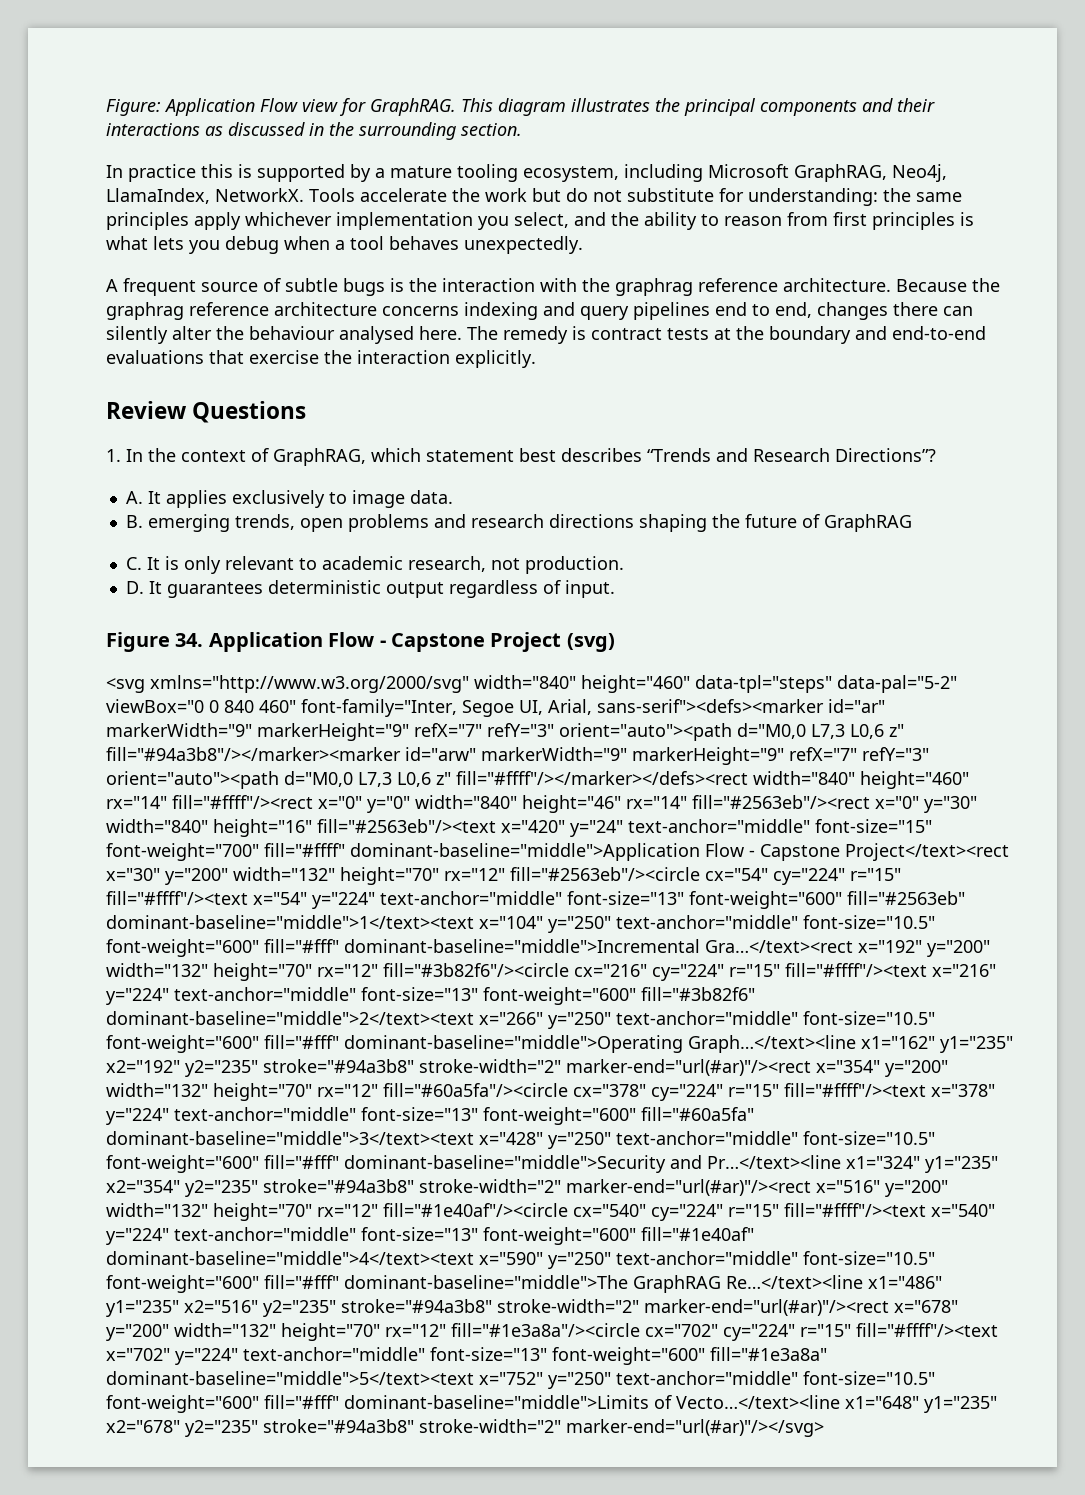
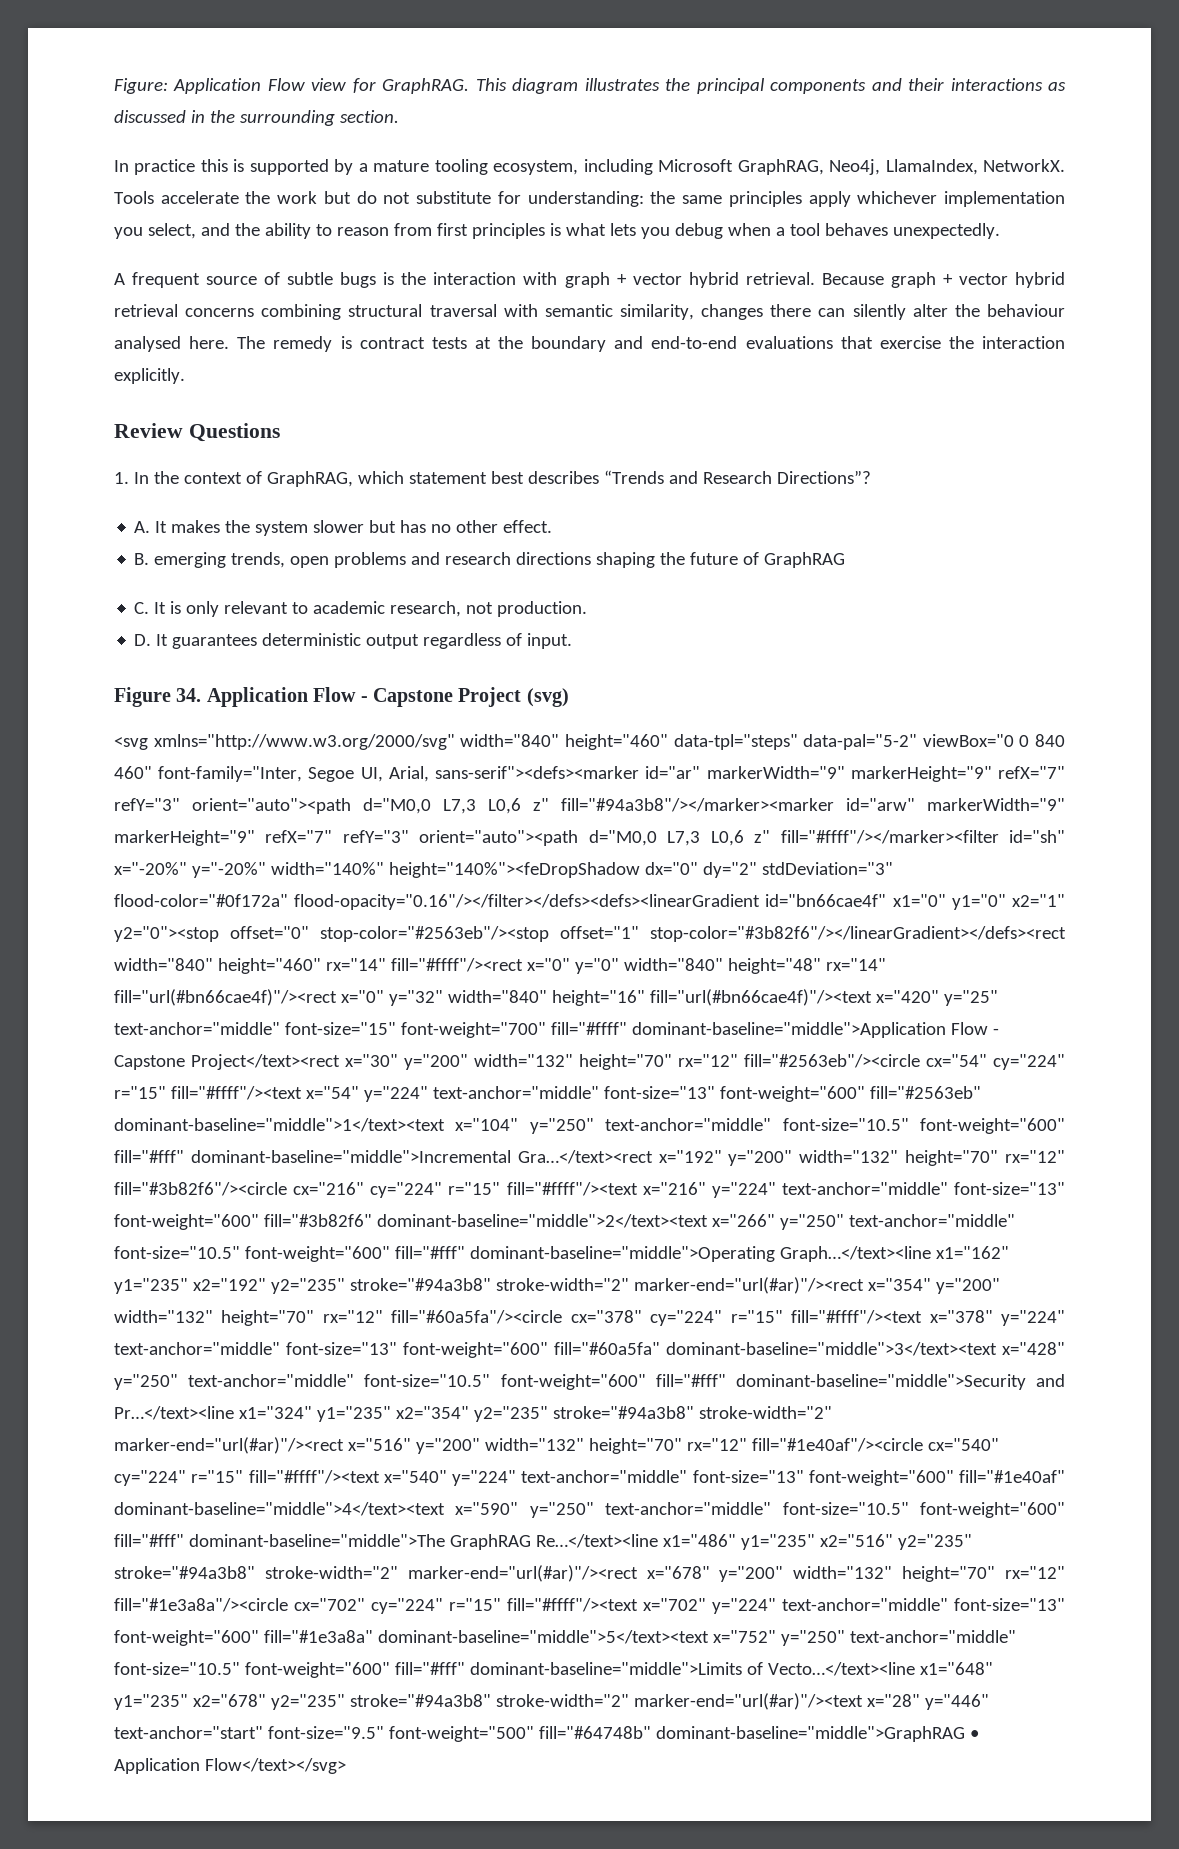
- A frequent source of subtle bugs is the interaction with the graphrag reference architecture. Because the graphrag reference architecture concerns indexing and query pipelines end to end, changes there can silently alter the behaviour analysed here.
+ A frequent source of subtle bugs is the interaction with graph + vector hybrid retrieval. Because graph + vector hybrid retrieval concerns combining structural traversal with semantic similarity, changes there can silently alter the behaviour analysed here.
- A. It applies exclusively to image data.
+ A. It makes the system slower but has no other effect.
- <svg xmlns="http://www.w3.org/2000/svg" width="840" height="460" data-tpl="steps" data-pal="5-2" viewBox="0 0 840 460" font-family="Inter, Segoe UI, Arial, sans-serif"><defs><marker id="ar" markerWidth="9" markerHeight="9" refX="7" refY="3" orient="auto"><path d="M0,0 L7,3 L0,6 z" fill="#94a3b8"/></marker><marker id="arw" markerWidth="9" markerHeight="9" refX="7" refY="3" orient="auto"><path d="M0,0 L7,3 L0,6 z" fill="#ffff"/></marker></defs><rect width="840" height="460" rx="14" fill="#ffff"/><rect x="0" y="0" width="840" height="46" rx="14" fill="#2563eb"/><rect x="0" y="30" width="840" height="16" fill="#2563eb"/><text x="420" y="24" text-anchor="middle" font-size="15" font-weight="700" fill="#ffff" dominant-baseline="middle">Application Flow - Capstone Project</text><rect x="30" y="200" width="132" height="70" rx="12" fill="#2563eb"/><circle cx="54" cy="224" r="15" fill="#ffff"/><text x="54" y="224" text-anchor="middle" font-size="13" font-weight="600" fill="#2563eb" dominant-baseline="middle">1</text><text x="104" y="250" text-anchor="middle" font-size="10.5" font-weight="600" fill="#fff" dominant-baseline="middle">Incremental Gra…</text><rect x="192" y="200" width="132" height="70" rx="12" fill="#3b82f6"/><circle cx="216" cy="224" r="15" fill="#ffff"/><text x="216" y="224" text-anchor="middle" font-size="13" font-weight="600" fill="#3b82f6" dominant-baseline="middle">2</text><text x="266" y="250" text-anchor="middle" font-size="10.5" font-weight="600" fill="#fff" dominant-baseline="middle">Operating Graph…</text><line x1="162" y1="235" x2="192" y2="235" stroke="#94a3b8" stroke-width="2" marker-end="url(#ar)"/><rect x="354" y="200" width="132" height="70" rx="12" fill="#60a5fa"/><circle cx="378" cy="224" r="15" fill="#ffff"/><text x="378" y="224" text-anchor="middle" font-size="13" font-weight="600" fill="#60a5fa" dominant-baseline="middle">3</text><text x="428" y="250" text-anchor="middle" font-size="10.5" font-weight="600" fill="#fff" dominant-baseline="middle">Security and Pr…</text><line x1="324" y1="235" x2="354" y2="235" stroke="#94a3b8" stroke-width="2" marker-end="url(#ar)"/><rect x="516" y="200" width="132" height="70" rx="12" fill="#1e40af"/><circle cx="540" cy="224" r="15" fill="#ffff"/><text x="540" y="224" text-anchor="middle" font-size="13" font-weight="600" fill="#1e40af" dominant-baseline="middle">4</text><text x="590" y="250" text-anchor="middle" font-size="10.5" font-weight="600" fill="#fff" dominant-baseline="middle">The GraphRAG Re…</text><line x1="486" y1="235" x2="516" y2="235" stroke="#94a3b8" stroke-width="2" marker-end="url(#ar)"/><rect x="678" y="200" width="132" height="70" rx="12" fill="#1e3a8a"/><circle cx="702" cy="224" r="15" fill="#ffff"/><text x="702" y="224" text-anchor="middle" font-size="13" font-weight="600" fill="#1e3a8a" dominant-baseline="middle">5</text><text x="752" y="250" text-anchor="middle" font-size="10.5" font-weight="600" fill="#fff" dominant-baseline="middle">Limits of Vecto…</text><line x1="648" y1="235" x2="678" y2="235" stroke="#94a3b8" stroke-width="2" marker-end="url(#ar)"/></svg>
+ <svg xmlns="http://www.w3.org/2000/svg" width="840" height="460" data-tpl="steps" data-pal="5-2" viewBox="0 0 840 460" font-family="Inter, Segoe UI, Arial, sans-serif"><defs><marker id="ar" markerWidth="9" markerHeight="9" refX="7" refY="3" orient="auto"><path d="M0,0 L7,3 L0,6 z" fill="#94a3b8"/></marker><marker id="arw" markerWidth="9" markerHeight="9" refX="7" refY="3" orient="auto"><path d="M0,0 L7,3 L0,6 z" fill="#ffff"/></marker><filter id="sh" x="-20%" y="-20%" width="140%" height="140%"><feDropShadow dx="0" dy="2" stdDeviation="3" flood-color="#0f172a" flood-opacity="0.16"/></filter></defs><defs><linearGradient id="bn66cae4f" x1="0" y1="0" x2="1" y2="0"><stop offset="0" stop-color="#2563eb"/><stop offset="1" stop-color="#3b82f6"/></linearGradient></defs><rect width="840" height="460" rx="14" fill="#ffff"/><rect x="0" y="0" width="840" height="48" rx="14" fill="url(#bn66cae4f)"/><rect x="0" y="32" width="840" height="16" fill="url(#bn66cae4f)"/><text x="420" y="25" text-anchor="middle" font-size="15" font-weight="700" fill="#ffff" dominant-baseline="middle">Application Flow - Capstone Project</text><rect x="30" y="200" width="132" height="70" rx="12" fill="#2563eb"/><circle cx="54" cy="224" r="15" fill="#ffff"/><text x="54" y="224" text-anchor="middle" font-size="13" font-weight="600" fill="#2563eb" dominant-baseline="middle">1</text><text x="104" y="250" text-anchor="middle" font-size="10.5" font-weight="600" fill="#fff" dominant-baseline="middle">Incremental Gra…</text><rect x="192" y="200" width="132" height="70" rx="12" fill="#3b82f6"/><circle cx="216" cy="224" r="15" fill="#ffff"/><text x="216" y="224" text-anchor="middle" font-size="13" font-weight="600" fill="#3b82f6" dominant-baseline="middle">2</text><text x="266" y="250" text-anchor="middle" font-size="10.5" font-weight="600" fill="#fff" dominant-baseline="middle">Operating Graph…</text><line x1="162" y1="235" x2="192" y2="235" stroke="#94a3b8" stroke-width="2" marker-end="url(#ar)"/><rect x="354" y="200" width="132" height="70" rx="12" fill="#60a5fa"/><circle cx="378" cy="224" r="15" fill="#ffff"/><text x="378" y="224" text-anchor="middle" font-size="13" font-weight="600" fill="#60a5fa" dominant-baseline="middle">3</text><text x="428" y="250" text-anchor="middle" font-size="10.5" font-weight="600" fill="#fff" dominant-baseline="middle">Security and Pr…</text><line x1="324" y1="235" x2="354" y2="235" stroke="#94a3b8" stroke-width="2" marker-end="url(#ar)"/><rect x="516" y="200" width="132" height="70" rx="12" fill="#1e40af"/><circle cx="540" cy="224" r="15" fill="#ffff"/><text x="540" y="224" text-anchor="middle" font-size="13" font-weight="600" fill="#1e40af" dominant-baseline="middle">4</text><text x="590" y="250" text-anchor="middle" font-size="10.5" font-weight="600" fill="#fff" dominant-baseline="middle">The GraphRAG Re…</text><line x1="486" y1="235" x2="516" y2="235" stroke="#94a3b8" stroke-width="2" marker-end="url(#ar)"/><rect x="678" y="200" width="132" height="70" rx="12" fill="#1e3a8a"/><circle cx="702" cy="224" r="15" fill="#ffff"/><text x="702" y="224" text-anchor="middle" font-size="13" font-weight="600" fill="#1e3a8a" dominant-baseline="middle">5</text><text x="752" y="250" text-anchor="middle" font-size="10.5" font-weight="600" fill="#fff" dominant-baseline="middle">Limits of Vecto…</text><line x1="648" y1="235" x2="678" y2="235" stroke="#94a3b8" stroke-width="2" marker-end="url(#ar)"/><text x="28" y="446" text-anchor="start" font-size="9.5" font-weight="500" fill="#64748b" dominant-baseline="middle">GraphRAG • Application Flow</text></svg>

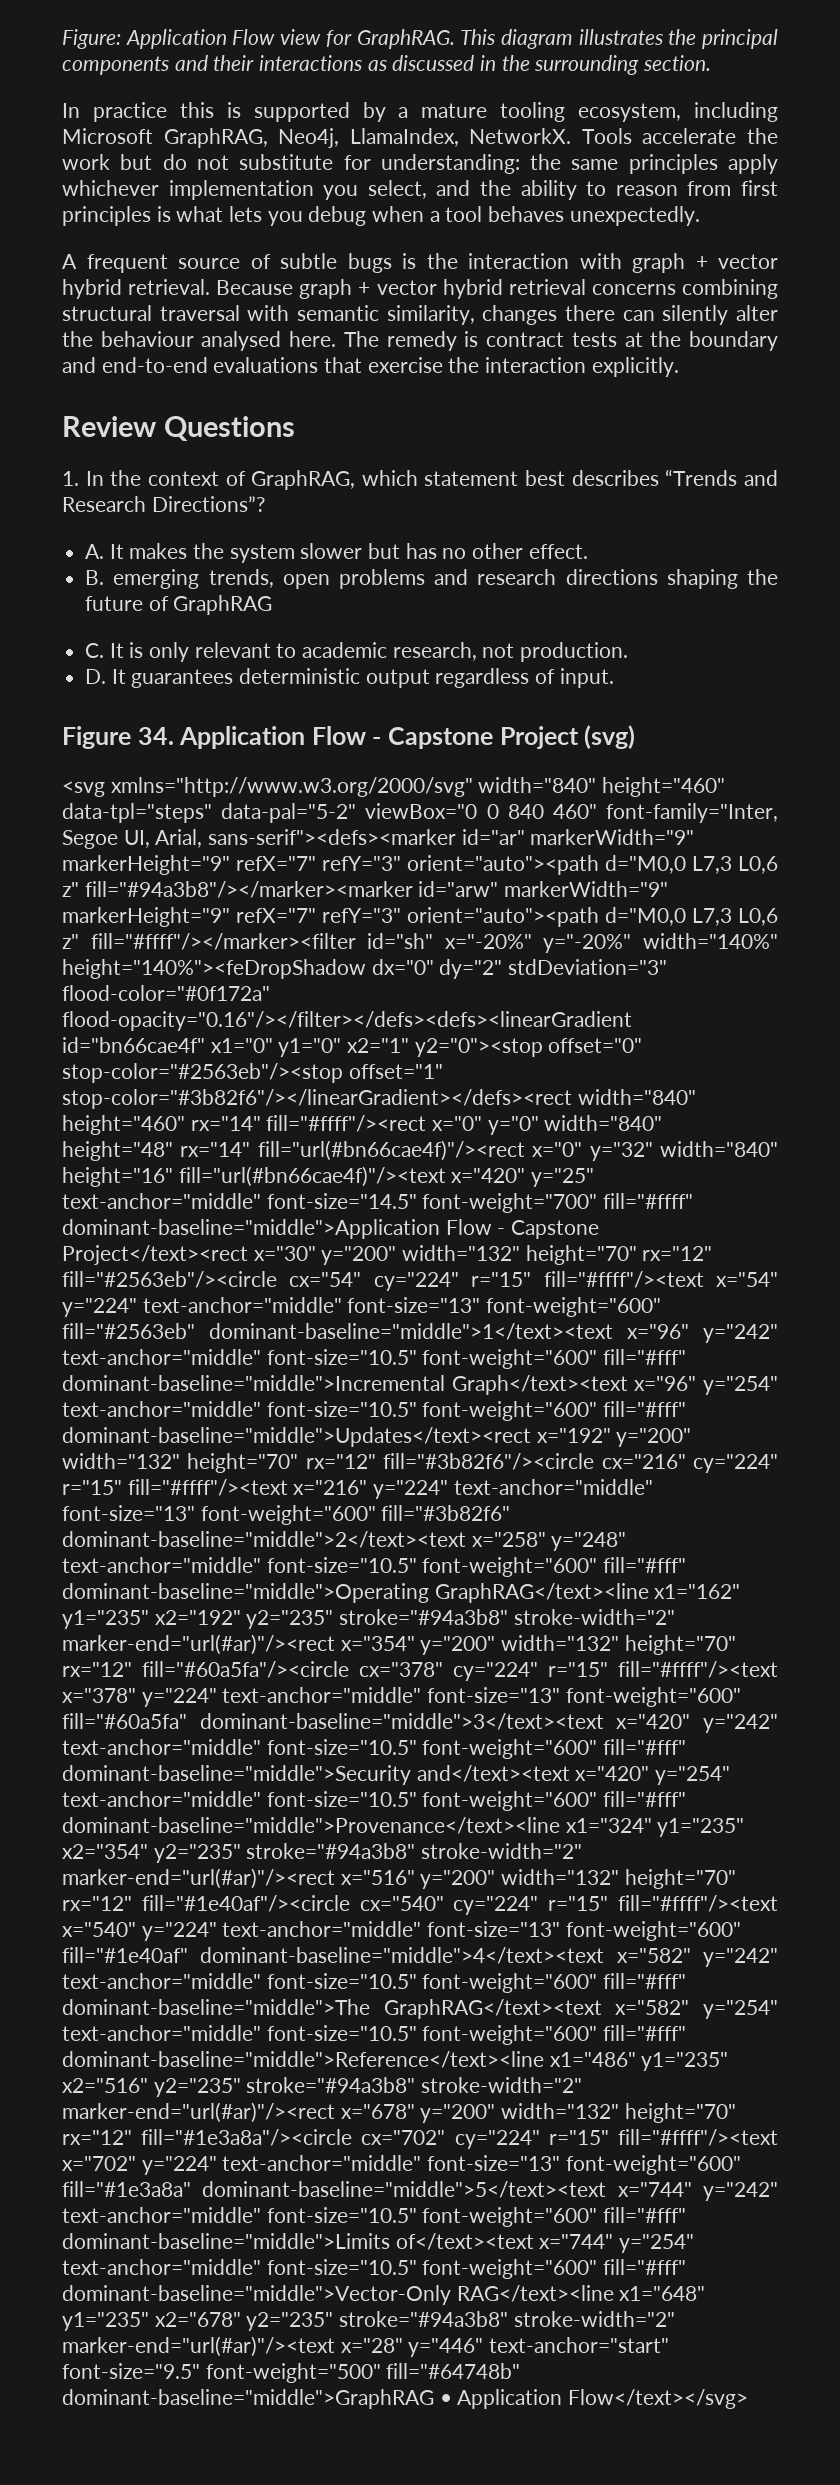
- <svg xmlns="http://www.w3.org/2000/svg" width="840" height="460" data-tpl="steps" data-pal="5-2" viewBox="0 0 840 460" font-family="Inter, Segoe UI, Arial, sans-serif"><defs><marker id="ar" markerWidth="9" markerHeight="9" refX="7" refY="3" orient="auto"><path d="M0,0 L7,3 L0,6 z" fill="#94a3b8"/></marker><marker id="arw" markerWidth="9" markerHeight="9" refX="7" refY="3" orient="auto"><path d="M0,0 L7,3 L0,6 z" fill="#ffff"/></marker><filter id="sh" x="-20%" y="-20%" width="140%" height="140%"><feDropShadow dx="0" dy="2" stdDeviation="3" flood-color="#0f172a" flood-opacity="0.16"/></filter></defs><defs><linearGradient id="bn66cae4f" x1="0" y1="0" x2="1" y2="0"><stop offset="0" stop-color="#2563eb"/><stop offset="1" stop-color="#3b82f6"/></linearGradient></defs><rect width="840" height="460" rx="14" fill="#ffff"/><rect x="0" y="0" width="840" height="48" rx="14" fill="url(#bn66cae4f)"/><rect x="0" y="32" width="840" height="16" fill="url(#bn66cae4f)"/><text x="420" y="25" text-anchor="middle" font-size="15" font-weight="700" fill="#ffff" dominant-baseline="middle">Application Flow - Capstone Project</text><rect x="30" y="200" width="132" height="70" rx="12" fill="#2563eb"/><circle cx="54" cy="224" r="15" fill="#ffff"/><text x="54" y="224" text-anchor="middle" font-size="13" font-weight="600" fill="#2563eb" dominant-baseline="middle">1</text><text x="104" y="250" text-anchor="middle" font-size="10.5" font-weight="600" fill="#fff" dominant-baseline="middle">Incremental Gra…</text><rect x="192" y="200" width="132" height="70" rx="12" fill="#3b82f6"/><circle cx="216" cy="224" r="15" fill="#ffff"/><text x="216" y="224" text-anchor="middle" font-size="13" font-weight="600" fill="#3b82f6" dominant-baseline="middle">2</text><text x="266" y="250" text-anchor="middle" font-size="10.5" font-weight="600" fill="#fff" dominant-baseline="middle">Operating Graph…</text><line x1="162" y1="235" x2="192" y2="235" stroke="#94a3b8" stroke-width="2" marker-end="url(#ar)"/><rect x="354" y="200" width="132" height="70" rx="12" fill="#60a5fa"/><circle cx="378" cy="224" r="15" fill="#ffff"/><text x="378" y="224" text-anchor="middle" font-size="13" font-weight="600" fill="#60a5fa" dominant-baseline="middle">3</text><text x="428" y="250" text-anchor="middle" font-size="10.5" font-weight="600" fill="#fff" dominant-baseline="middle">Security and Pr…</text><line x1="324" y1="235" x2="354" y2="235" stroke="#94a3b8" stroke-width="2" marker-end="url(#ar)"/><rect x="516" y="200" width="132" height="70" rx="12" fill="#1e40af"/><circle cx="540" cy="224" r="15" fill="#ffff"/><text x="540" y="224" text-anchor="middle" font-size="13" font-weight="600" fill="#1e40af" dominant-baseline="middle">4</text><text x="590" y="250" text-anchor="middle" font-size="10.5" font-weight="600" fill="#fff" dominant-baseline="middle">The GraphRAG Re…</text><line x1="486" y1="235" x2="516" y2="235" stroke="#94a3b8" stroke-width="2" marker-end="url(#ar)"/><rect x="678" y="200" width="132" height="70" rx="12" fill="#1e3a8a"/><circle cx="702" cy="224" r="15" fill="#ffff"/><text x="702" y="224" text-anchor="middle" font-size="13" font-weight="600" fill="#1e3a8a" dominant-baseline="middle">5</text><text x="752" y="250" text-anchor="middle" font-size="10.5" font-weight="600" fill="#fff" dominant-baseline="middle">Limits of Vecto…</text><line x1="648" y1="235" x2="678" y2="235" stroke="#94a3b8" stroke-width="2" marker-end="url(#ar)"/><text x="28" y="446" text-anchor="start" font-size="9.5" font-weight="500" fill="#64748b" dominant-baseline="middle">GraphRAG • Application Flow</text></svg>
+ <svg xmlns="http://www.w3.org/2000/svg" width="840" height="460" data-tpl="steps" data-pal="5-2" viewBox="0 0 840 460" font-family="Inter, Segoe UI, Arial, sans-serif"><defs><marker id="ar" markerWidth="9" markerHeight="9" refX="7" refY="3" orient="auto"><path d="M0,0 L7,3 L0,6 z" fill="#94a3b8"/></marker><marker id="arw" markerWidth="9" markerHeight="9" refX="7" refY="3" orient="auto"><path d="M0,0 L7,3 L0,6 z" fill="#ffff"/></marker><filter id="sh" x="-20%" y="-20%" width="140%" height="140%"><feDropShadow dx="0" dy="2" stdDeviation="3" flood-color="#0f172a" flood-opacity="0.16"/></filter></defs><defs><linearGradient id="bn66cae4f" x1="0" y1="0" x2="1" y2="0"><stop offset="0" stop-color="#2563eb"/><stop offset="1" stop-color="#3b82f6"/></linearGradient></defs><rect width="840" height="460" rx="14" fill="#ffff"/><rect x="0" y="0" width="840" height="48" rx="14" fill="url(#bn66cae4f)"/><rect x="0" y="32" width="840" height="16" fill="url(#bn66cae4f)"/><text x="420" y="25" text-anchor="middle" font-size="14.5" font-weight="700" fill="#ffff" dominant-baseline="middle">Application Flow - Capstone Project</text><rect x="30" y="200" width="132" height="70" rx="12" fill="#2563eb"/><circle cx="54" cy="224" r="15" fill="#ffff"/><text x="54" y="224" text-anchor="middle" font-size="13" font-weight="600" fill="#2563eb" dominant-baseline="middle">1</text><text x="96" y="242" text-anchor="middle" font-size="10.5" font-weight="600" fill="#fff" dominant-baseline="middle">Incremental Graph</text><text x="96" y="254" text-anchor="middle" font-size="10.5" font-weight="600" fill="#fff" dominant-baseline="middle">Updates</text><rect x="192" y="200" width="132" height="70" rx="12" fill="#3b82f6"/><circle cx="216" cy="224" r="15" fill="#ffff"/><text x="216" y="224" text-anchor="middle" font-size="13" font-weight="600" fill="#3b82f6" dominant-baseline="middle">2</text><text x="258" y="248" text-anchor="middle" font-size="10.5" font-weight="600" fill="#fff" dominant-baseline="middle">Operating GraphRAG</text><line x1="162" y1="235" x2="192" y2="235" stroke="#94a3b8" stroke-width="2" marker-end="url(#ar)"/><rect x="354" y="200" width="132" height="70" rx="12" fill="#60a5fa"/><circle cx="378" cy="224" r="15" fill="#ffff"/><text x="378" y="224" text-anchor="middle" font-size="13" font-weight="600" fill="#60a5fa" dominant-baseline="middle">3</text><text x="420" y="242" text-anchor="middle" font-size="10.5" font-weight="600" fill="#fff" dominant-baseline="middle">Security and</text><text x="420" y="254" text-anchor="middle" font-size="10.5" font-weight="600" fill="#fff" dominant-baseline="middle">Provenance</text><line x1="324" y1="235" x2="354" y2="235" stroke="#94a3b8" stroke-width="2" marker-end="url(#ar)"/><rect x="516" y="200" width="132" height="70" rx="12" fill="#1e40af"/><circle cx="540" cy="224" r="15" fill="#ffff"/><text x="540" y="224" text-anchor="middle" font-size="13" font-weight="600" fill="#1e40af" dominant-baseline="middle">4</text><text x="582" y="242" text-anchor="middle" font-size="10.5" font-weight="600" fill="#fff" dominant-baseline="middle">The GraphRAG</text><text x="582" y="254" text-anchor="middle" font-size="10.5" font-weight="600" fill="#fff" dominant-baseline="middle">Reference</text><line x1="486" y1="235" x2="516" y2="235" stroke="#94a3b8" stroke-width="2" marker-end="url(#ar)"/><rect x="678" y="200" width="132" height="70" rx="12" fill="#1e3a8a"/><circle cx="702" cy="224" r="15" fill="#ffff"/><text x="702" y="224" text-anchor="middle" font-size="13" font-weight="600" fill="#1e3a8a" dominant-baseline="middle">5</text><text x="744" y="242" text-anchor="middle" font-size="10.5" font-weight="600" fill="#fff" dominant-baseline="middle">Limits of</text><text x="744" y="254" text-anchor="middle" font-size="10.5" font-weight="600" fill="#fff" dominant-baseline="middle">Vector-Only RAG</text><line x1="648" y1="235" x2="678" y2="235" stroke="#94a3b8" stroke-width="2" marker-end="url(#ar)"/><text x="28" y="446" text-anchor="start" font-size="9.5" font-weight="500" fill="#64748b" dominant-baseline="middle">GraphRAG • Application Flow</text></svg>

